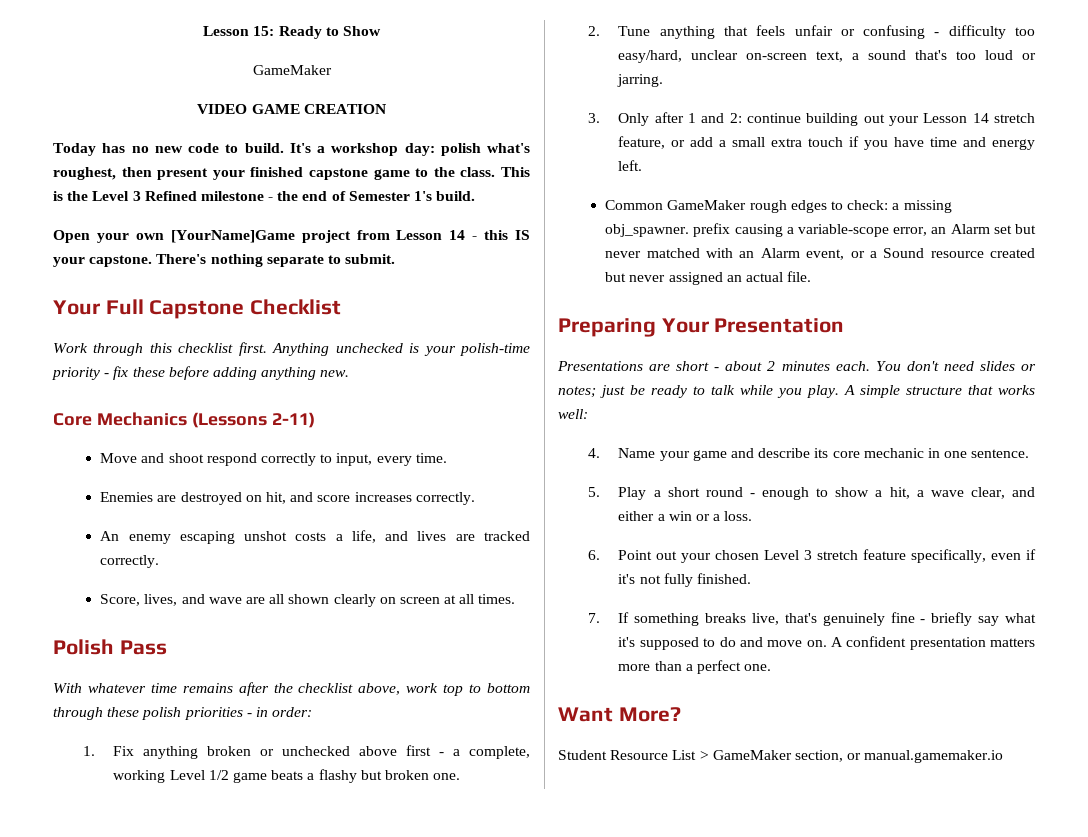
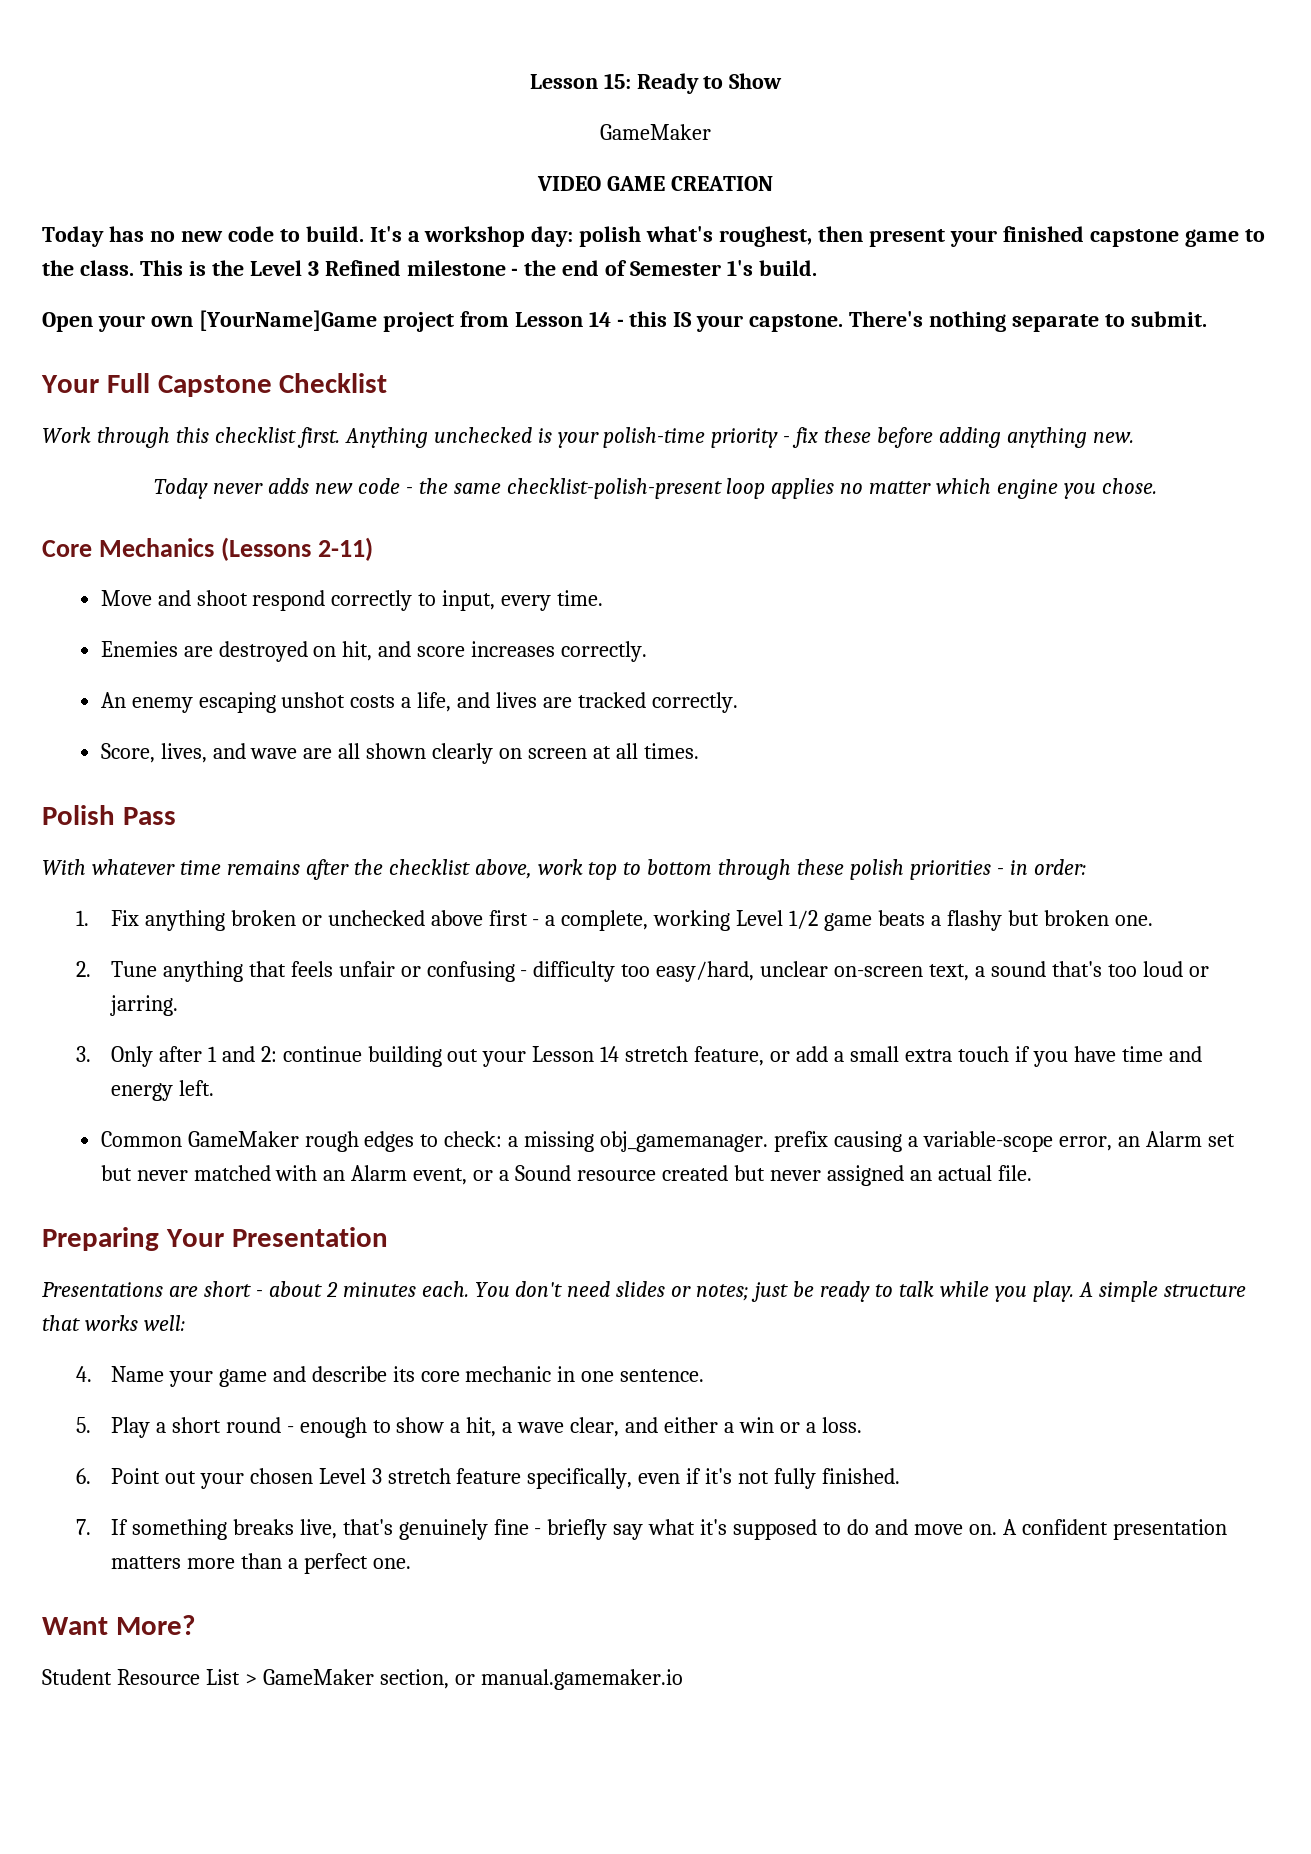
+ Today never adds new code - the same checklist-polish-present loop applies no matter which engine you chose.
- Common GameMaker rough edges to check: a missing obj_spawner. prefix causing a variable-scope error, an Alarm set but never matched with an Alarm event, or a Sound resource created but never assigned an actual file.
+ Common GameMaker rough edges to check: a missing obj_gamemanager. prefix causing a variable-scope error, an Alarm set but never matched with an Alarm event, or a Sound resource created but never assigned an actual file.

